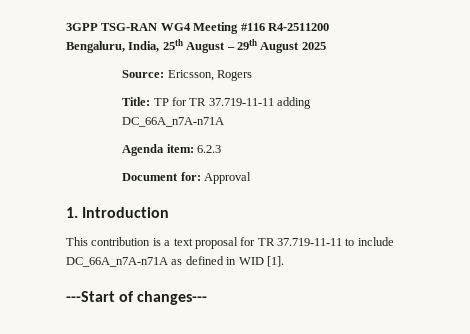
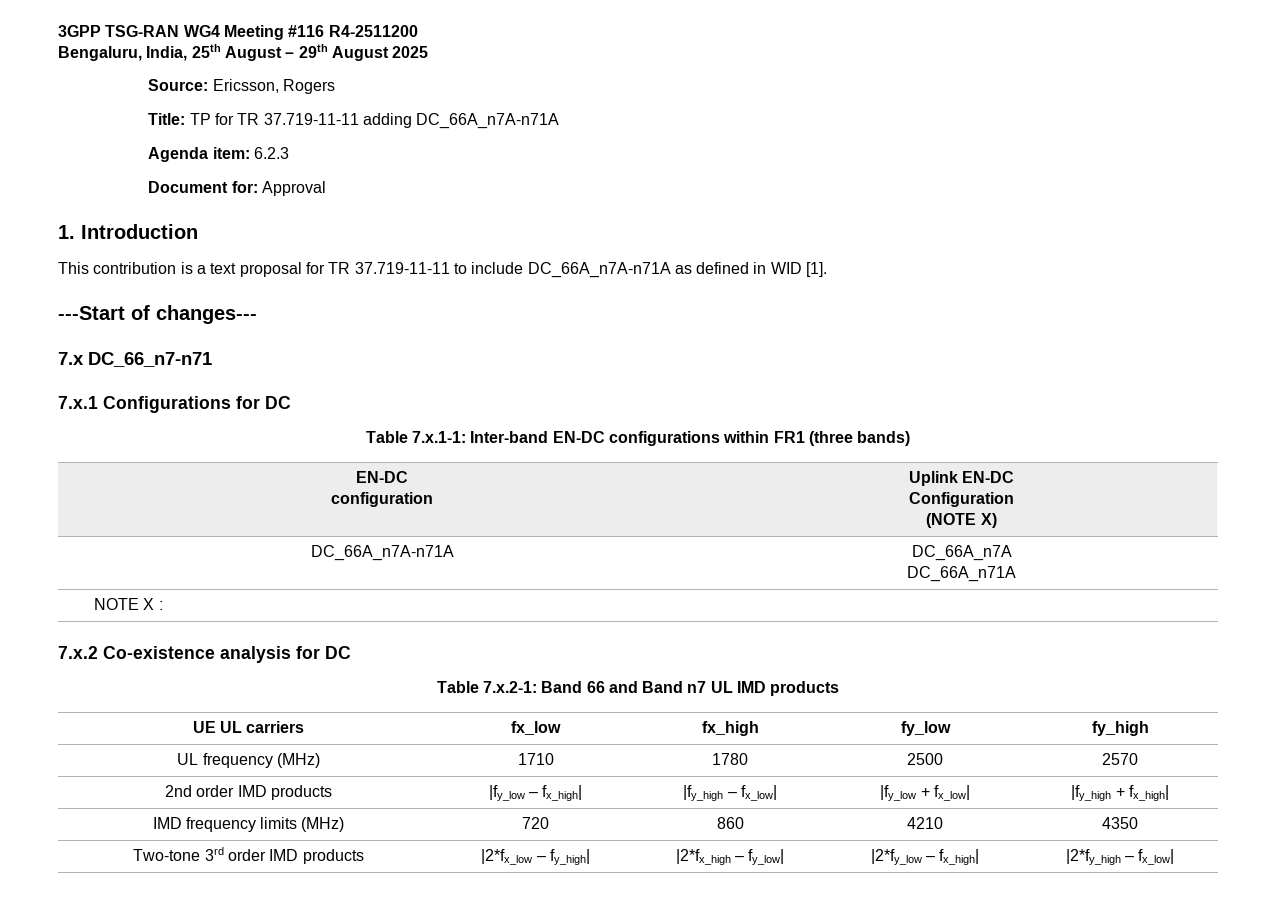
+ 7.x DC_66_n7-n71
+ 7.x.1 Configurations for DC
+ Table 7.x.1-1: Inter-band EN-DC configurations within FR1 (three bands)
+ EN-DC
+ configuration | Uplink EN-DC
+ Configuration
+ (NOTE X)
+ DC_66A_n7A-n71A | DC_66A_n7A
+ DC_66A_n71A
+ NOTE X :
+ 7.x.2 Co-existence analysis for DC
+ Table 7.x.2-1: Band 66 and Band n7 UL IMD products
+ UE UL carriers | fx_low | fx_high | fy_low | fy_high
+ UL frequency (MHz) | 1710 | 1780 | 2500 | 2570
+ 2nd order IMD products | |fy_low – fx_high| | |fy_high – fx_low| | |fy_low + fx_low| | |fy_high + fx_high|
+ IMD frequency limits (MHz) | 720 | 860 | 4210 | 4350
+ Two-tone 3rd order IMD products | |2*fx_low – fy_high| | |2*fx_high – fy_low| | |2*fy_low – fx_high| | |2*fy_high – fx_low|

